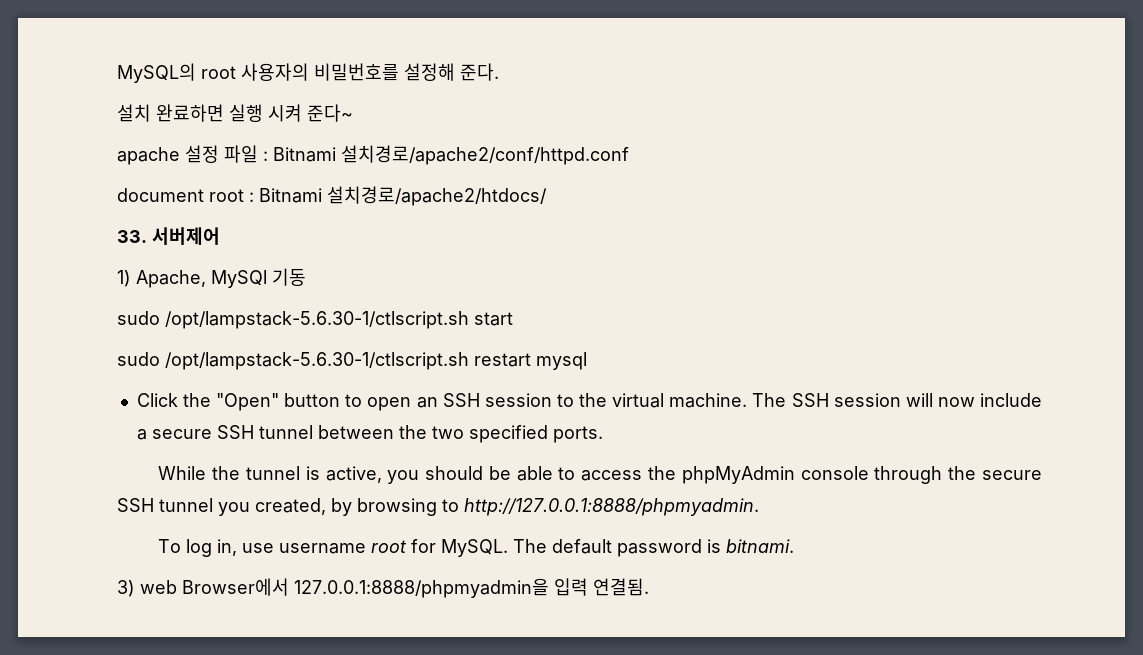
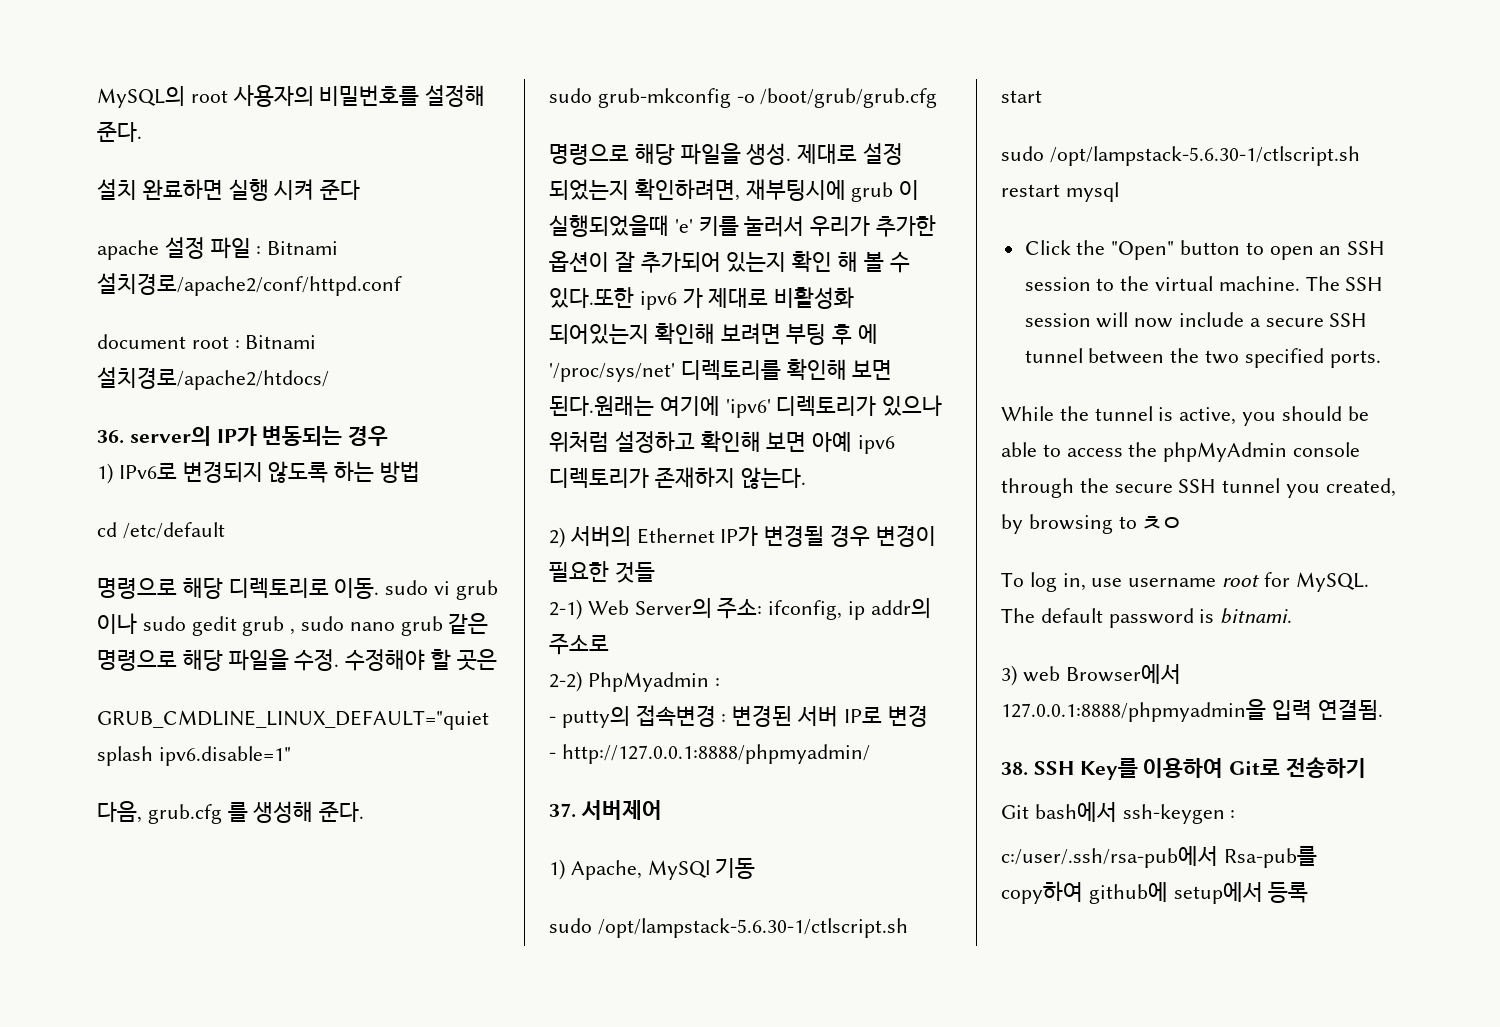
- 설치 완료하면 실행 시켜 준다~
+ 설치 완료하면 실행 시켜 준다
- 33. 서버제어
+ 36. server의 IP가 변동되는 경우
+ 1) IPv6로 변경되지 않도록 하는 방법
+ cd /etc/default
+ 명령으로 해당 디렉토리로 이동. sudo vi grub 이나 sudo gedit grub , sudo nano grub 같은 명령으로 해당 파일을 수정. 수정해야 할 곳은
+ GRUB_CMDLINE_LINUX_DEFAULT="quiet splash ipv6.disable=1"
+ 다음, grub.cfg 를 생성해 준다.
+ sudo grub-mkconfig -o /boot/grub/grub.cfg
+ 명령으로 해당 파일을 생성. 제대로 설정 되었는지 확인하려면, 재부팅시에 grub 이 실행되었을때 'e' 키를 눌러서 우리가 추가한 옵션이 잘 추가되어 있는지 확인 해 볼 수 있다.또한 ipv6 가 제대로 비활성화 되어있는지 확인해 보려면 부팅 후 에 '/proc/sys/net' 디렉토리를 확인해 보면 된다.원래는 여기에 'ipv6' 디렉토리가 있으나 위처럼 설정하고 확인해 보면 아예 ipv6 디렉토리가 존재하지 않는다.
+ 2) 서버의 Ethernet IP가 변경될 경우 변경이 필요한 것들
+ 2-1) Web Server의 주소: ifconfig, ip addr의 주소로
+ 2-2) PhpMyadmin :
+ - putty의 접속변경 : 변경된 서버 IP로 변경
+ - http://127.0.0.1:8888/phpmyadmin/
+ 37. 서버제어
- While the tunnel is active, you should be able to access the phpMyAdmin console through the secure SSH tunnel you created, by browsing to http://127.0.0.1:8888/phpmyadmin.
+ While the tunnel is active, you should be able to access the phpMyAdmin console through the secure SSH tunnel you created, by browsing to ㅊㅇ
+ 38. SSH Key를 이용하여 Git로 전송하기
+ Git bash에서 ssh-keygen :
+ c:/user/.ssh/rsa-pub에서 Rsa-pub를 copy하여 github에 setup에서 등록

